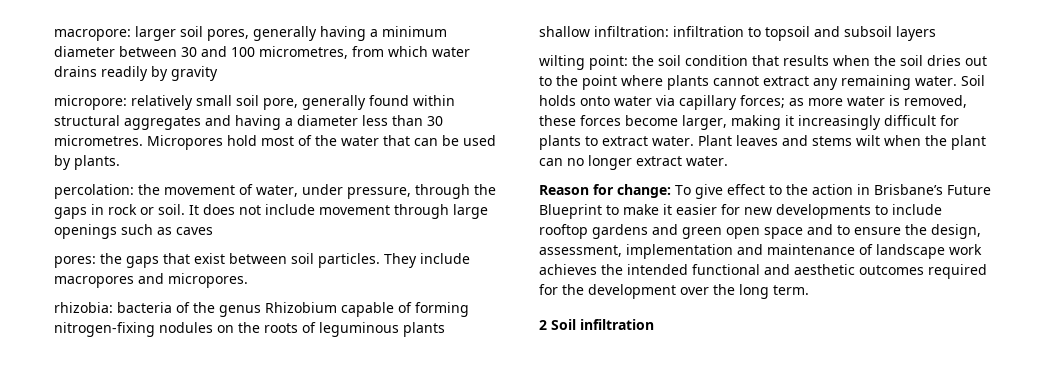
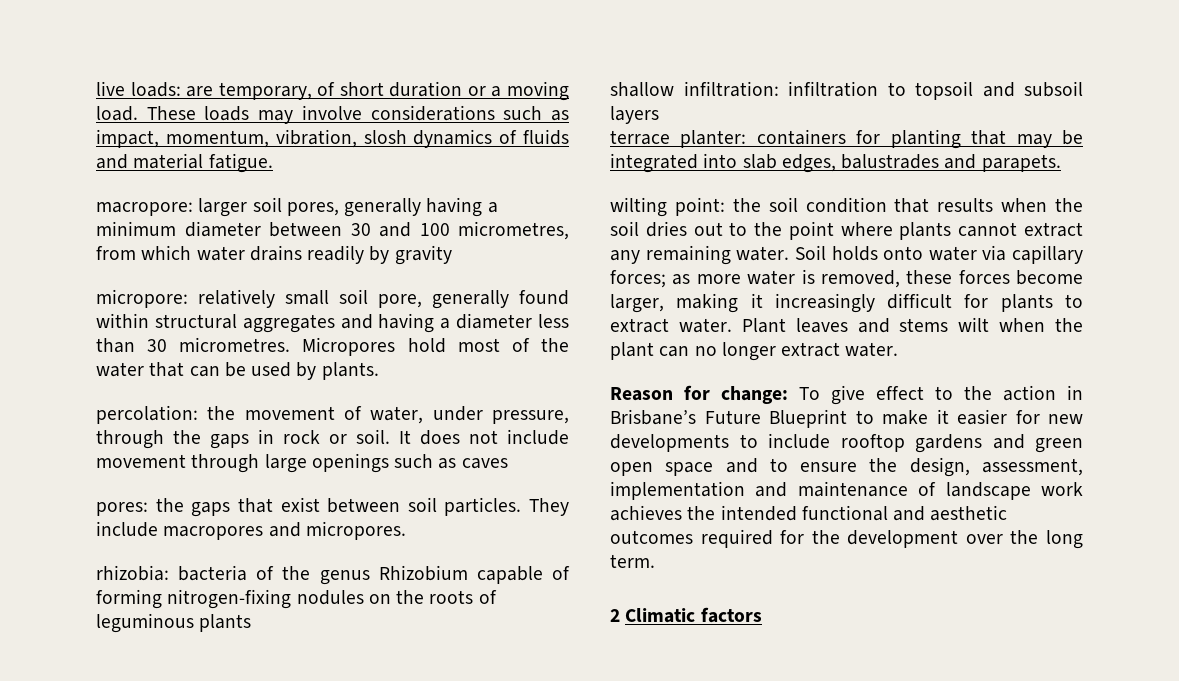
+ live loads: are temporary, of short duration or a moving load. These loads may involve considerations such as impact, momentum, vibration, slosh dynamics of fluids and material fatigue.
+ terrace planter: containers for planting that may be integrated into slab edges, balustrades and parapets.
- 2 Soil infiltration
+ 2 Climatic factors

